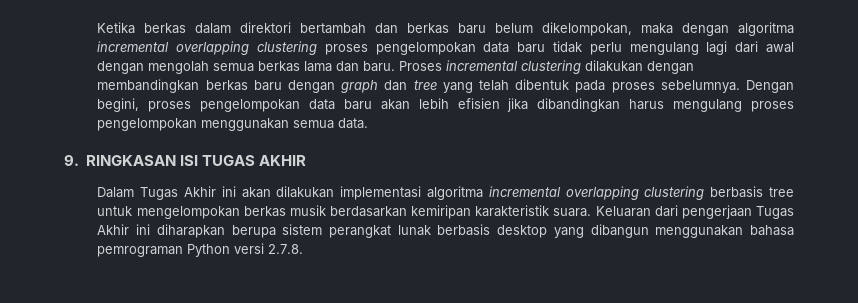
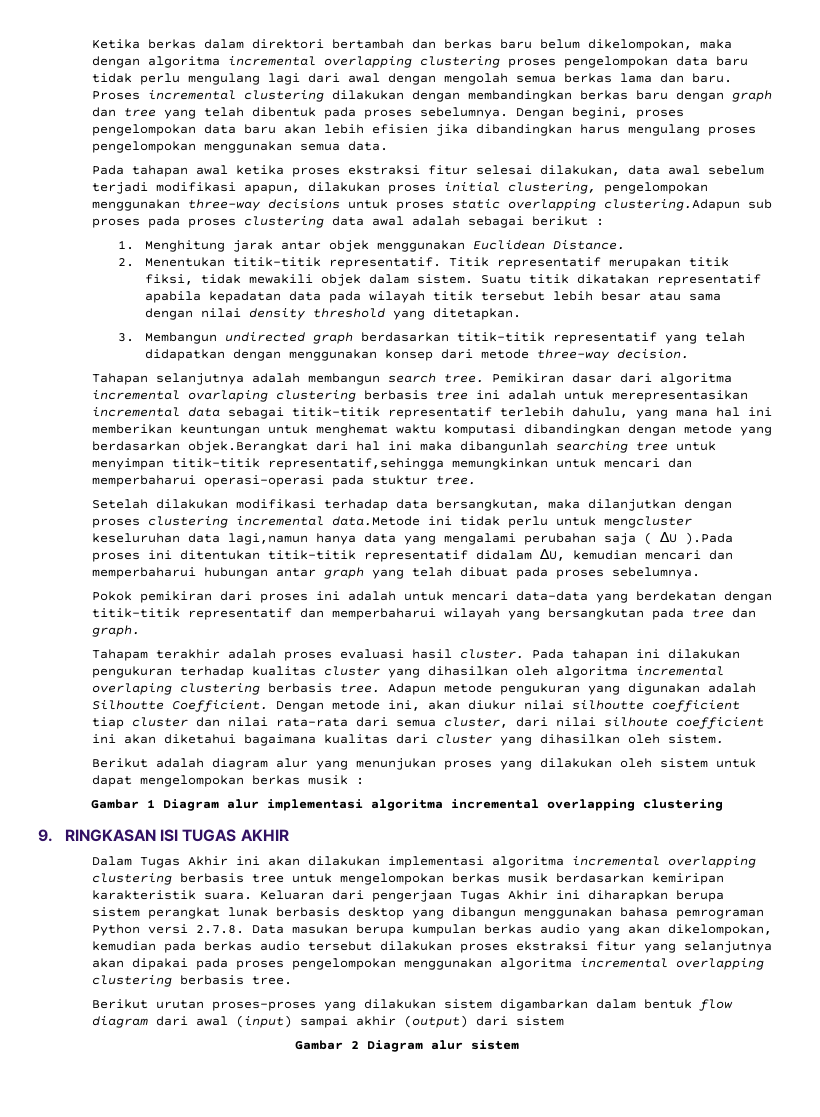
+ Pada tahapan awal ketika proses ekstraksi fitur selesai dilakukan, data awal sebelum terjadi modifikasi apapun, dilakukan proses initial clustering, pengelompokan menggunakan three-way decisions untuk proses static overlapping clustering.Adapun sub proses pada proses clustering data awal adalah sebagai berikut :
+ 1. Menghitung jarak antar objek menggunakan Euclidean Distance.
+ 2. Menentukan titik-titik representatif. Titik representatif merupakan titik fiksi, tidak mewakili objek dalam sistem. Suatu titik dikatakan representatif apabila kepadatan data pada wilayah titik tersebut lebih besar atau sama dengan nilai density threshold yang ditetapkan.
+ 3. Membangun undirected graph berdasarkan titik-titik representatif yang telah didapatkan dengan menggunakan konsep dari metode three-way decision.
+ Tahapan selanjutnya adalah membangun search tree. Pemikiran dasar dari algoritma incremental ovarlaping clustering berbasis tree ini adalah untuk merepresentasikan incremental data sebagai titik-titik representatif terlebih dahulu, yang mana hal ini memberikan keuntungan untuk menghemat waktu komputasi dibandingkan dengan metode yang berdasarkan objek.Berangkat dari hal ini maka dibangunlah searching tree untuk menyimpan titik-titik representatif,sehingga memungkinkan untuk mencari dan memperbaharui operasi-operasi pada stuktur tree.
+ Setelah dilakukan modifikasi terhadap data bersangkutan, maka dilanjutkan dengan proses clustering incremental data.Metode ini tidak perlu untuk mengcluster keseluruhan data lagi,namun hanya data yang mengalami perubahan saja ( ∆U ).Pada proses ini ditentukan titik-titik representatif didalam ∆U, kemudian mencari dan memperbaharui hubungan antar graph yang telah dibuat pada proses sebelumnya.
+ Pokok pemikiran dari proses ini adalah untuk mencari data-data yang berdekatan dengan titik-titik representatif dan memperbaharui wilayah yang bersangkutan pada tree dan graph.
+ Tahapam terakhir adalah proses evaluasi hasil cluster. Pada tahapan ini dilakukan pengukuran terhadap kualitas cluster yang dihasilkan oleh algoritma incremental overlaping clustering berbasis tree. Adapun metode pengukuran yang digunakan adalah Silhoutte Coefficient. Dengan metode ini, akan diukur nilai silhoutte coefficient tiap cluster dan nilai rata-rata dari semua cluster, dari nilai silhoute coefficient ini akan diketahui bagaimana kualitas dari cluster yang dihasilkan oleh sistem.
+ Berikut adalah diagram alur yang menunjukan proses yang dilakukan oleh sistem untuk dapat mengelompokan berkas musik :
+ Gambar 1 Diagram alur implementasi algoritma incremental overlapping clustering
- Keluaran dari pengerjaan Tugas Akhir ini diharapkan berupa sistem perangkat lunak berbasis desktop yang dibangun menggunakan bahasa pemrograman Python versi 2.7.8.
+ Keluaran dari pengerjaan Tugas Akhir ini diharapkan berupa sistem perangkat lunak berbasis desktop yang dibangun menggunakan bahasa pemrograman Python versi 2.7.8. Data masukan berupa kumpulan berkas audio yang akan dikelompokan, kemudian pada berkas audio tersebut dilakukan proses ekstraksi fitur yang selanjutnya akan dipakai pada proses pengelompokan menggunakan algoritma incremental overlapping clustering berbasis tree.
+ Berikut urutan proses-proses yang dilakukan sistem digambarkan dalam bentuk flow diagram dari awal (input) sampai akhir (output) dari sistem
+ Gambar 2 Diagram alur sistem

